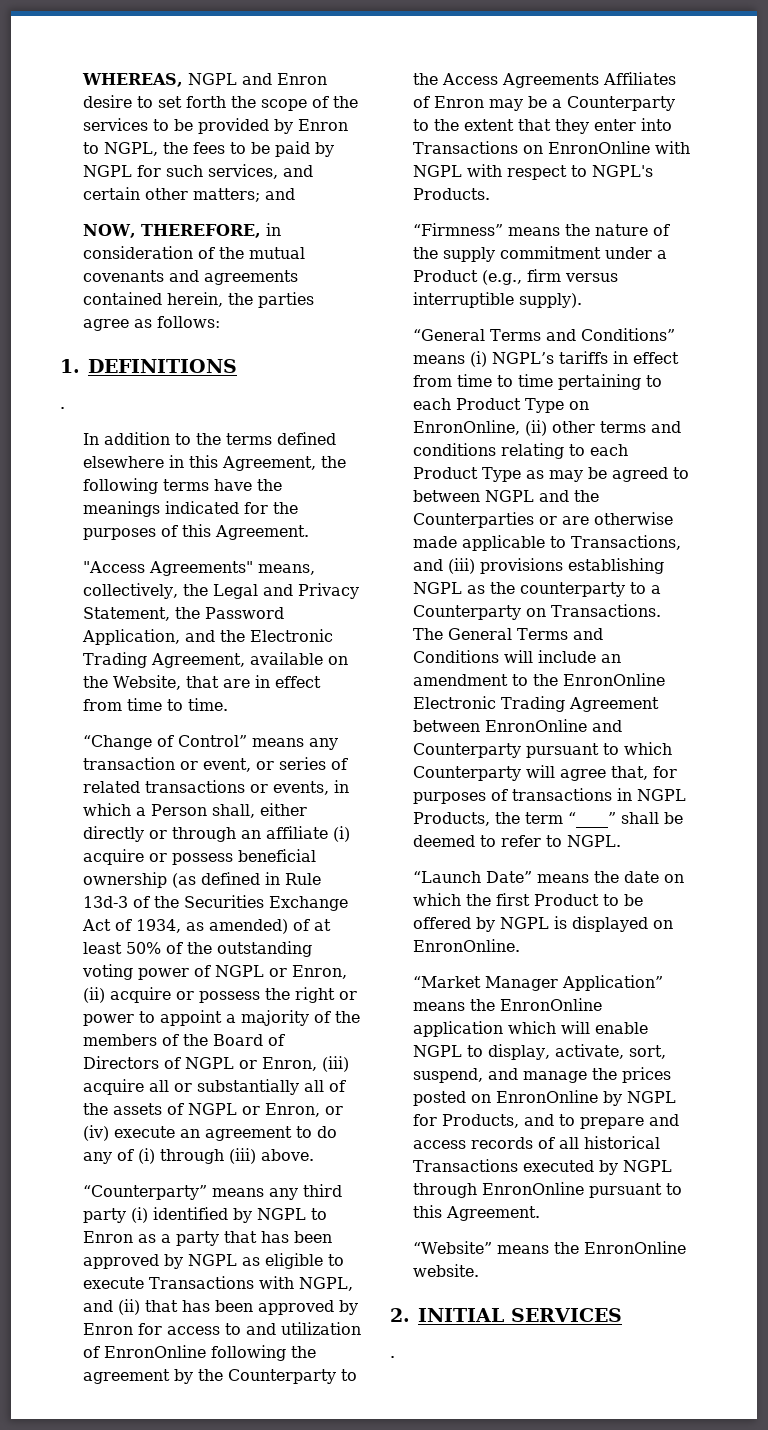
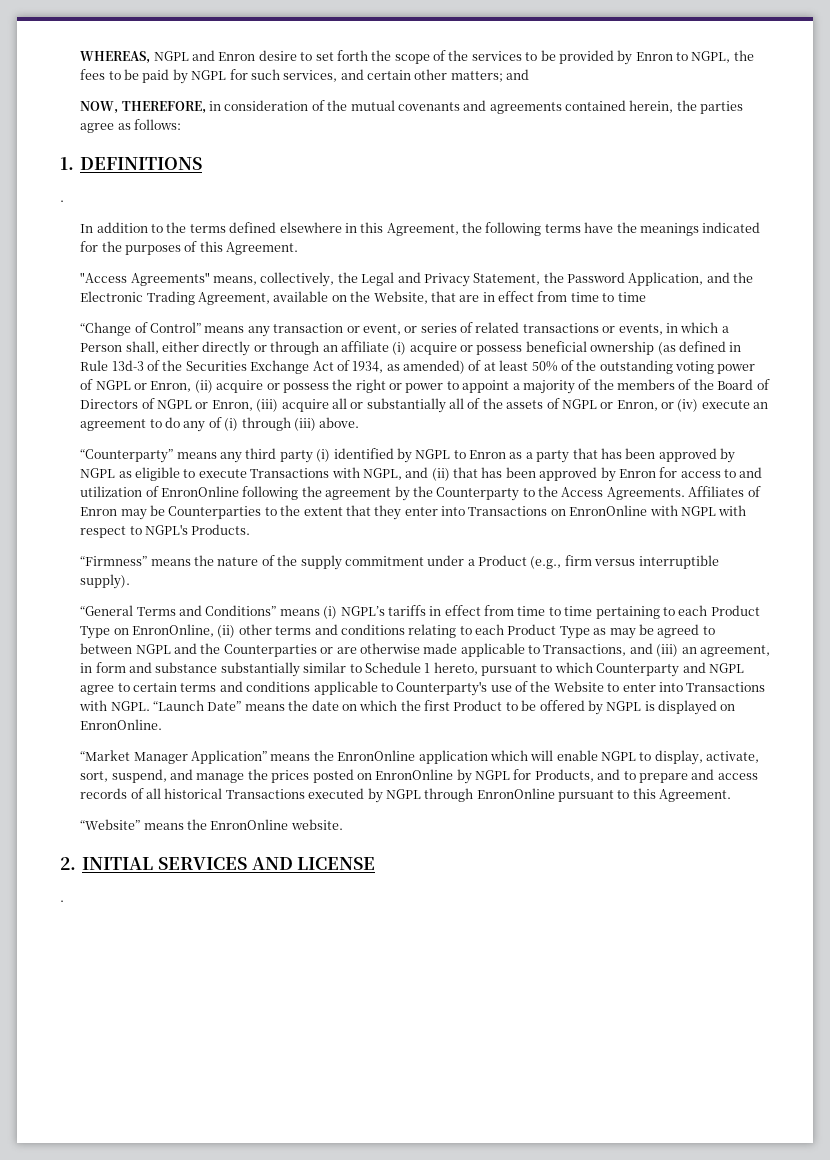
- "Access Agreements" means, collectively, the Legal and Privacy Statement, the Password Application, and the Electronic Trading Agreement, available on the Website, that are in effect from time to time.
+ "Access Agreements" means, collectively, the Legal and Privacy Statement, the Password Application, and the Electronic Trading Agreement, available on the Website, that are in effect from time to time
- “Counterparty” means any third party (i) identified by NGPL to Enron as a party that has been approved by NGPL as eligible to execute Transactions with NGPL, and (ii) that has been approved by Enron for access to and utilization of EnronOnline following the agreement by the Counterparty to the Access Agreements Affiliates of Enron may be a Counterparty to the extent that they enter into Transactions on EnronOnline with NGPL with respect to NGPL's Products.
+ “Counterparty” means any third party (i) identified by NGPL to Enron as a party that has been approved by NGPL as eligible to execute Transactions with NGPL, and (ii) that has been approved by Enron for access to and utilization of EnronOnline following the agreement by the Counterparty to the Access Agreements. Affiliates of Enron may be Counterparties to the extent that they enter into Transactions on EnronOnline with NGPL with respect to NGPL's Products.
- “General Terms and Conditions” means (i) NGPL’s tariffs in effect from time to time pertaining to each Product Type on EnronOnline, (ii) other terms and conditions relating to each Product Type as may be agreed to between NGPL and the Counterparties or are otherwise made applicable to Transactions, and (iii) provisions establishing NGPL as the counterparty to a Counterparty on Transactions. The General Terms and Conditions will include an amendment to the EnronOnline Electronic Trading Agreement between EnronOnline and Counterparty pursuant to which Counterparty will agree that, for purposes of transactions in NGPL Products, the term “____” shall be deemed to refer to NGPL.
- “Launch Date” means the date on which the first Product to be offered by NGPL is displayed on EnronOnline.
+ “General Terms and Conditions” means (i) NGPL’s tariffs in effect from time to time pertaining to each Product Type on EnronOnline, (ii) other terms and conditions relating to each Product Type as may be agreed to between NGPL and the Counterparties or are otherwise made applicable to Transactions, and (iii) an agreement, in form and substance substantially similar to Schedule 1 hereto, pursuant to which Counterparty and NGPL agree to certain terms and conditions applicable to Counterparty's use of the Website to enter into Transactions with NGPL. “Launch Date” means the date on which the first Product to be offered by NGPL is displayed on EnronOnline.
- 2. INITIAL SERVICES
+ 2. INITIAL SERVICES AND LICENSE

